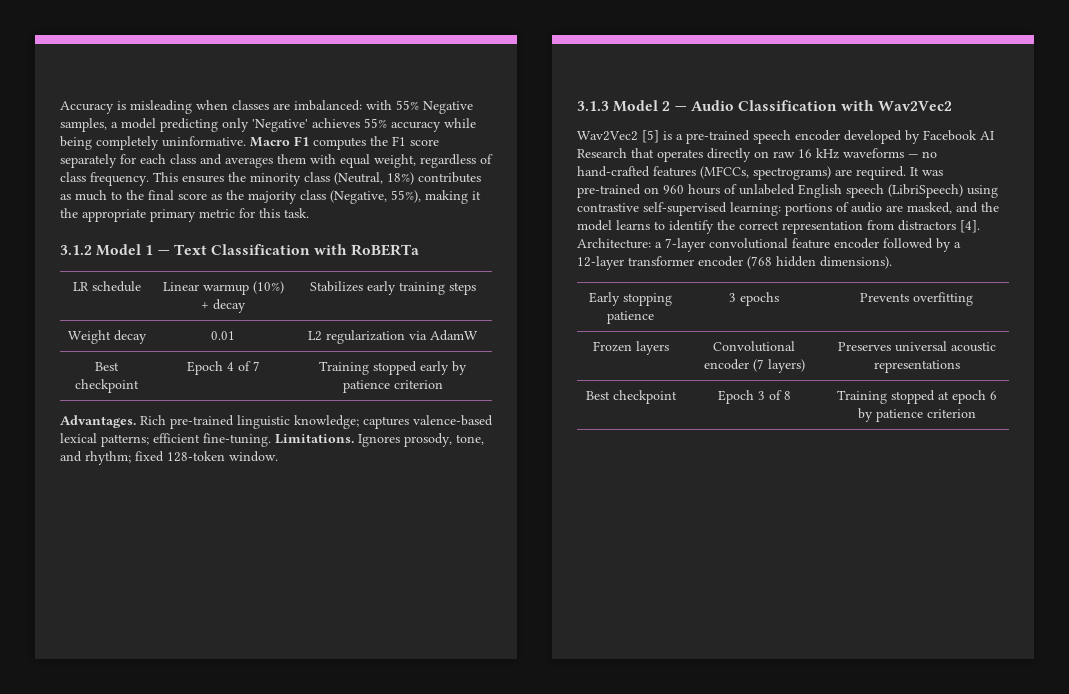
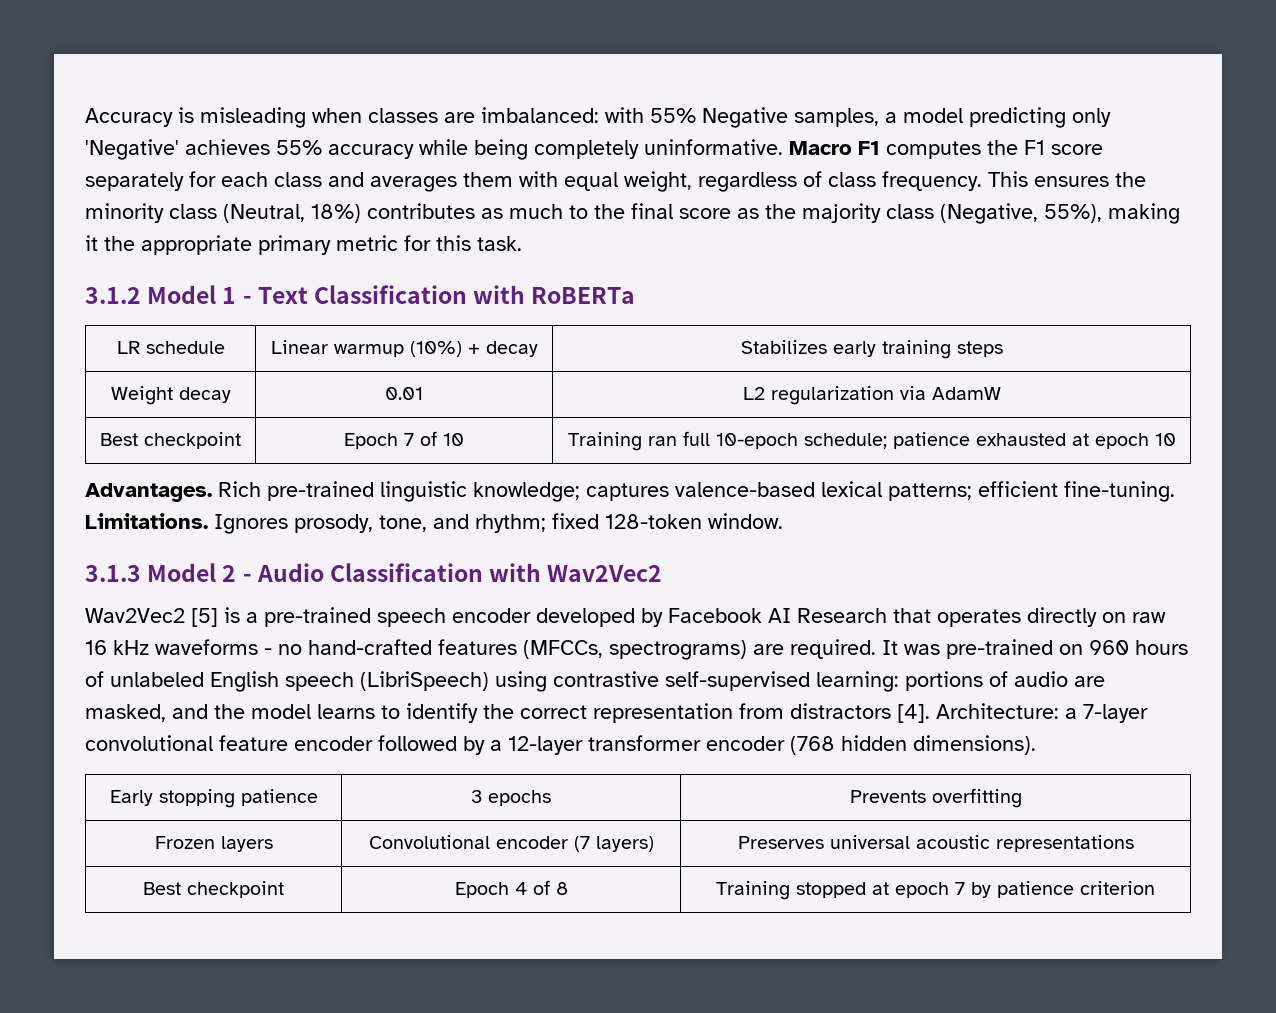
- 3.1.2 Model 1 — Text Classification with RoBERTa
+ 3.1.2 Model 1 - Text Classification with RoBERTa
- Best checkpoint | Epoch 4 of 7 | Training stopped early by patience criterion
+ Best checkpoint | Epoch 7 of 10 | Training ran full 10-epoch schedule; patience exhausted at epoch 10
- 3.1.3 Model 2 — Audio Classification with Wav2Vec2
+ 3.1.3 Model 2 - Audio Classification with Wav2Vec2
- Wav2Vec2 [5] is a pre-trained speech encoder developed by Facebook AI Research that operates directly on raw 16 kHz waveforms — no hand-crafted features (MFCCs, spectrograms) are required.
+ Wav2Vec2 [5] is a pre-trained speech encoder developed by Facebook AI Research that operates directly on raw 16 kHz waveforms - no hand-crafted features (MFCCs, spectrograms) are required.
- Best checkpoint | Epoch 3 of 8 | Training stopped at epoch 6 by patience criterion
+ Best checkpoint | Epoch 4 of 8 | Training stopped at epoch 7 by patience criterion

